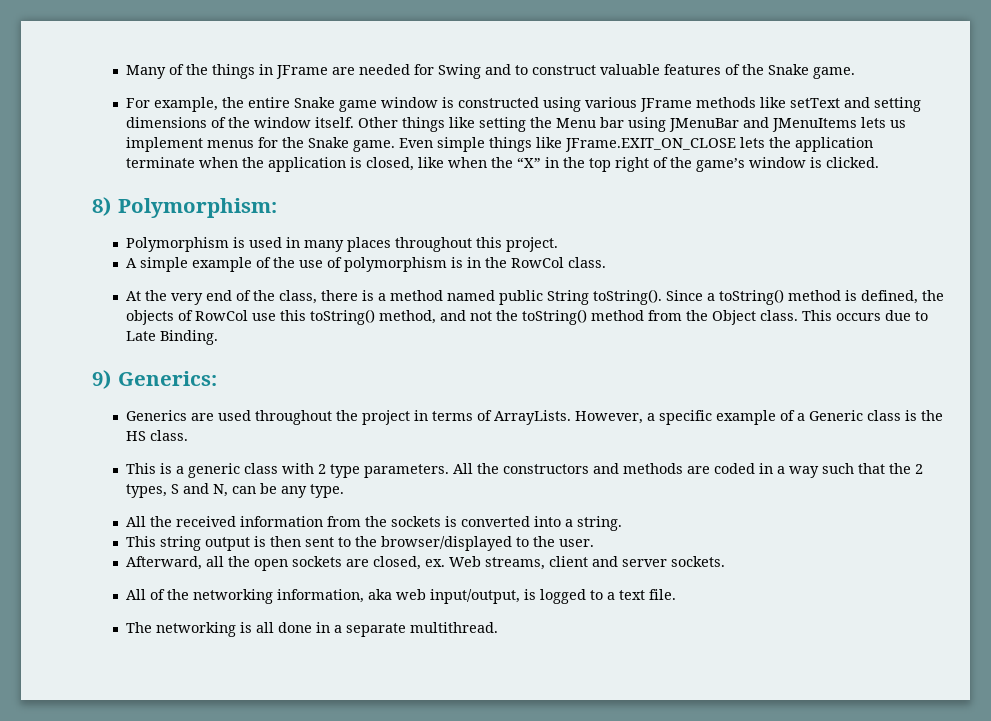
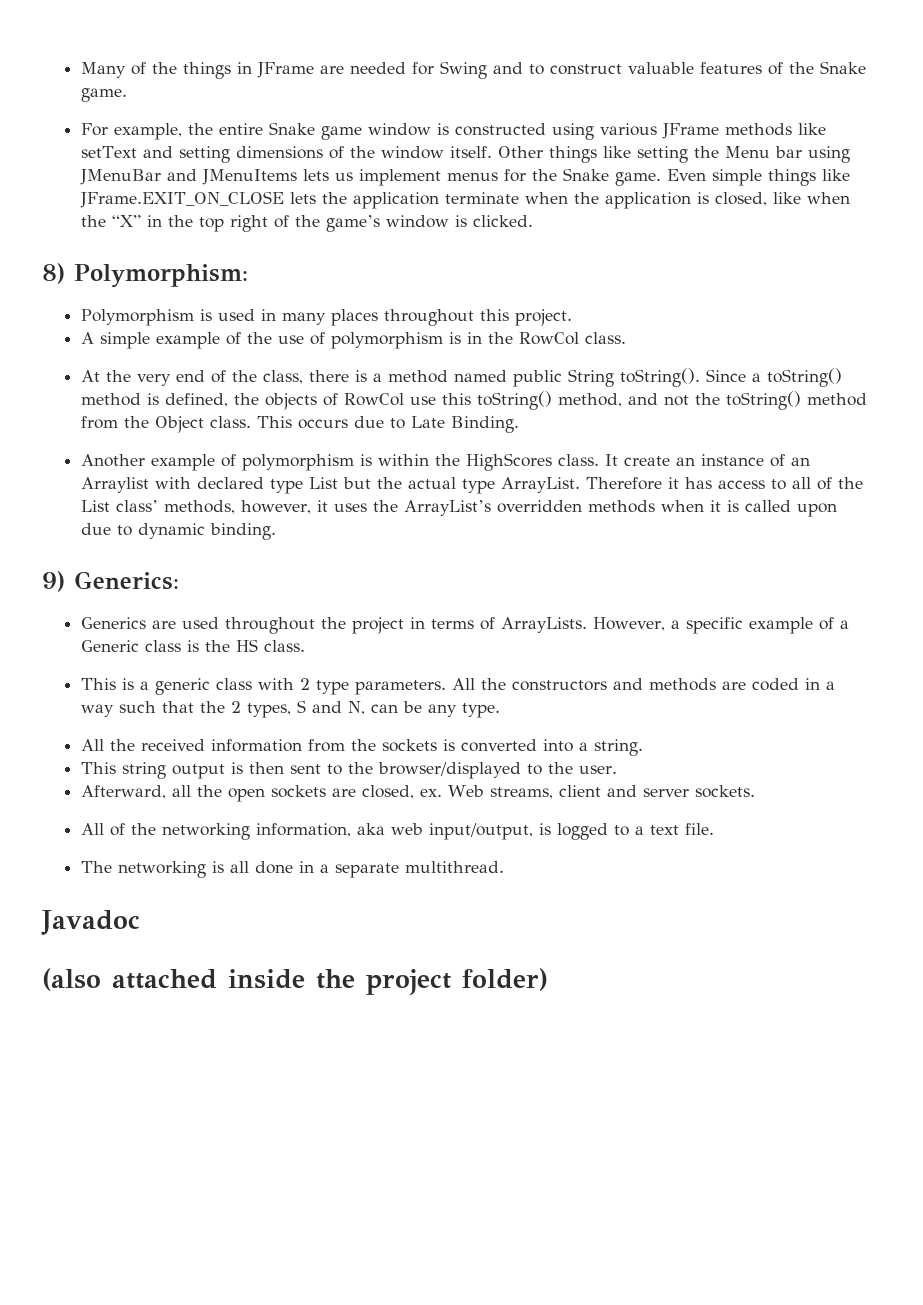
+ Another example of polymorphism is within the HighScores class. It create an instance of an Arraylist with declared type List but the actual type ArrayList. Therefore it has access to all of the List class’ methods, however, it uses the ArrayList’s overridden methods when it is called upon due to dynamic binding.
+ Javadoc
+ (also attached inside the project folder)

